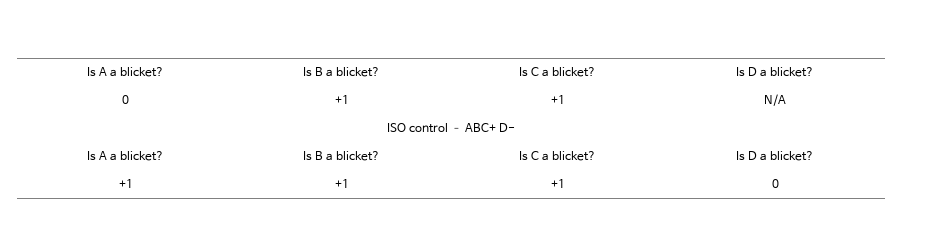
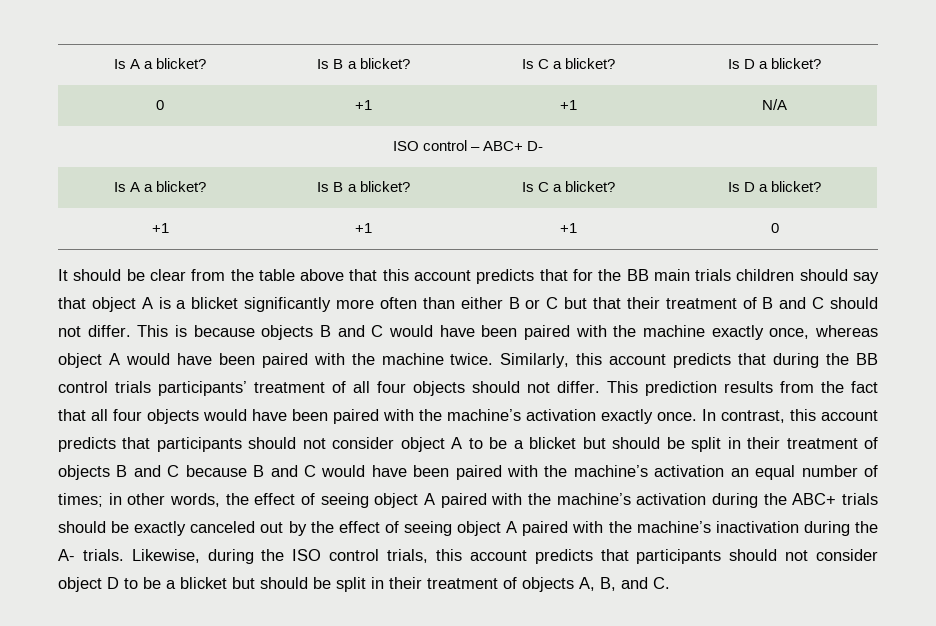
+ It should be clear from the table above that this account predicts that for the BB main trials children should say that object A is a blicket significantly more often than either B or C but that their treatment of B and C should not differ. This is because objects B and C would have been paired with the machine exactly once, whereas object A would have been paired with the machine twice. Similarly, this account predicts that during the BB control trials participants’ treatment of all four objects should not differ. This prediction results from the fact that all four objects would have been paired with the machine’s activation exactly once. In contrast, this account predicts that participants should not consider object A to be a blicket but should be split in their treatment of objects B and C because B and C would have been paired with the machine’s activation an equal number of times; in other words, the effect of seeing object A paired with the machine’s activation during the ABC+ trials should be exactly canceled out by the effect of seeing object A paired with the machine’s inactivation during the A- trials. Likewise, during the ISO control trials, this account predicts that participants should not consider object D to be a blicket but should be split in their treatment of objects A, B, and C.

